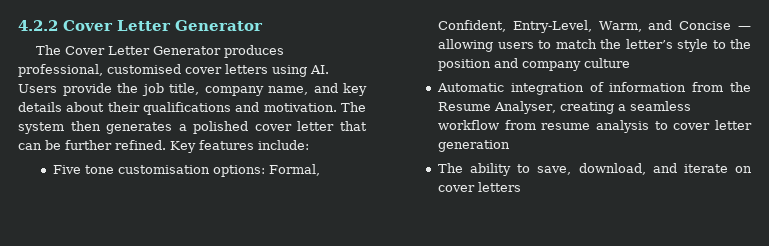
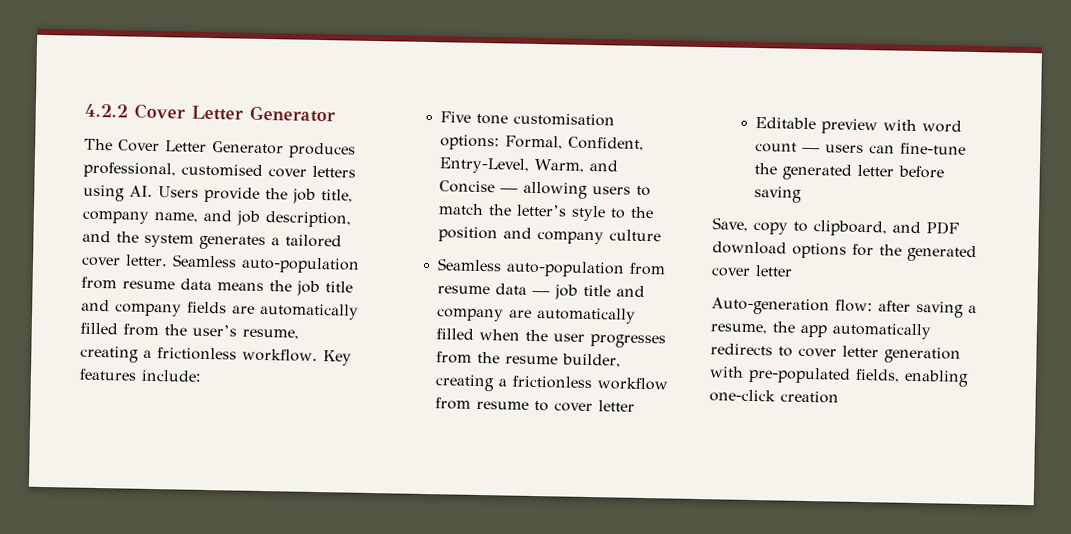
- The Cover Letter Generator produces professional, customised cover letters using AI. Users provide the job title, company name, and key details about their qualifications and motivation. The system then generates a polished cover letter that can be further refined.
+ The Cover Letter Generator produces professional, customised cover letters using AI. Users provide the job title, company name, and job description, and the system generates a tailored cover letter. Seamless auto-population from resume data means the job title and company fields are automatically filled from the user’s resume, creating a frictionless workflow.
- Automatic integration of information from the Resume Analyser, creating a seamless workflow from resume analysis to cover letter generation
- The ability to save, download, and iterate on cover letters
+ Seamless auto-population from resume data — job title and company are automatically filled when the user progresses from the resume builder, creating a frictionless workflow from resume to cover letter
+ Editable preview with word count — users can fine-tune the generated letter before saving
+ Save, copy to clipboard, and PDF download options for the generated cover letter
+ Auto-generation flow: after saving a resume, the app automatically redirects to cover letter generation with pre-populated fields, enabling one-click creation

